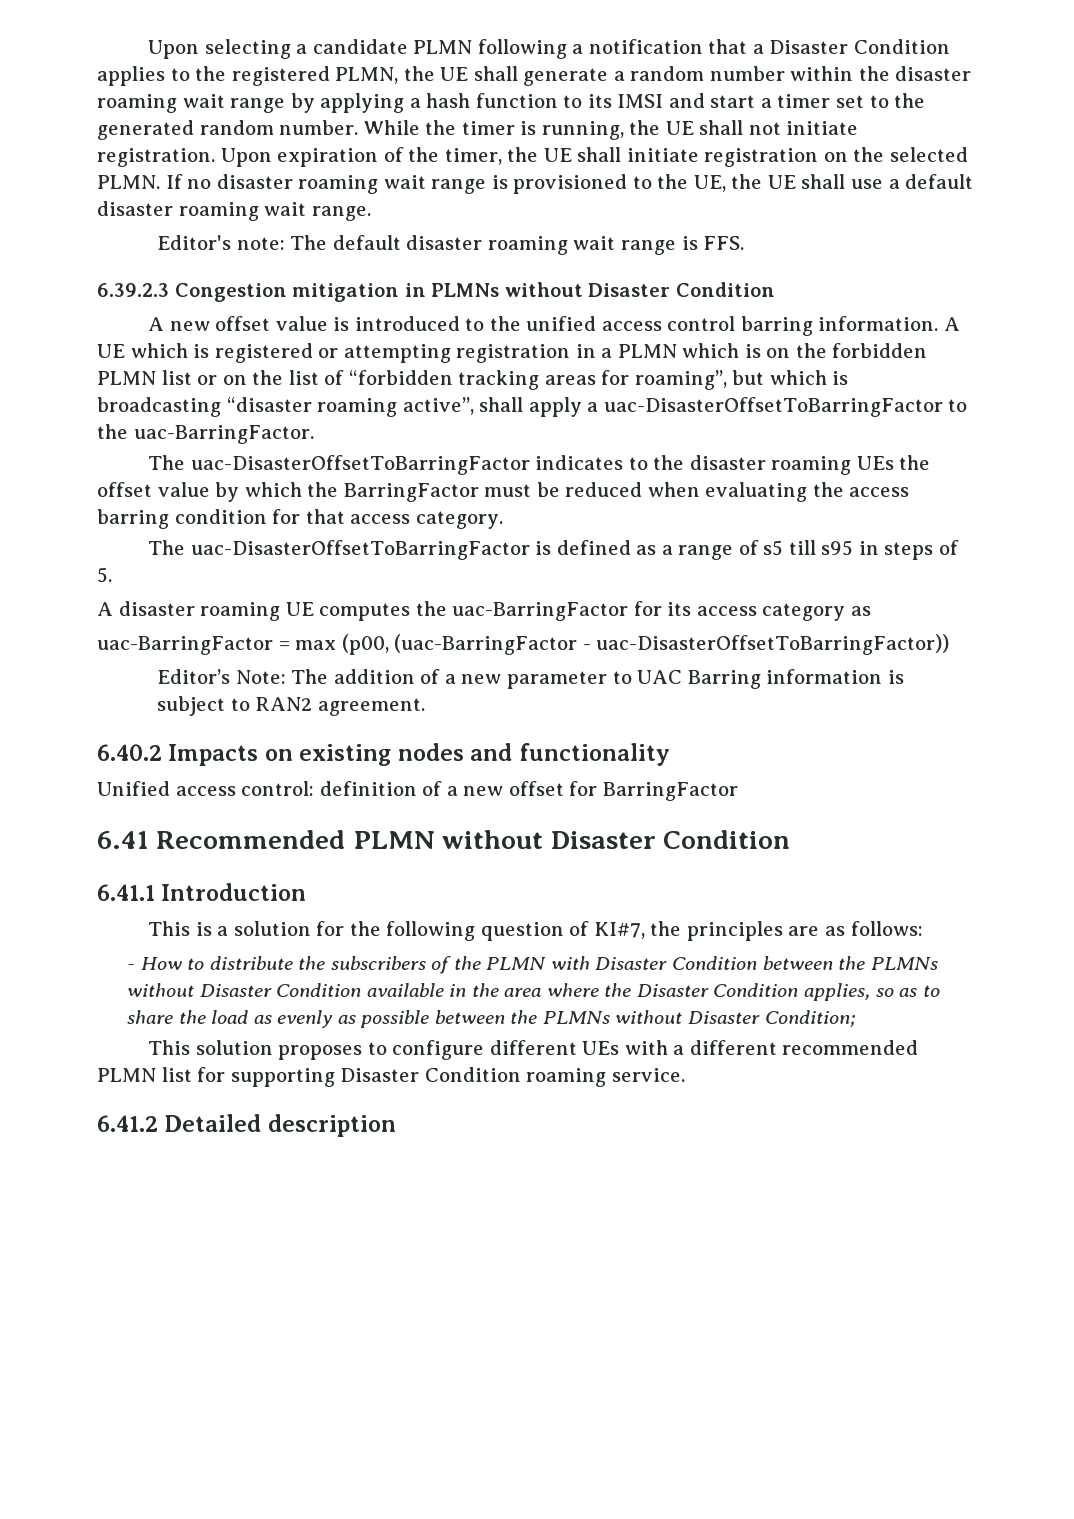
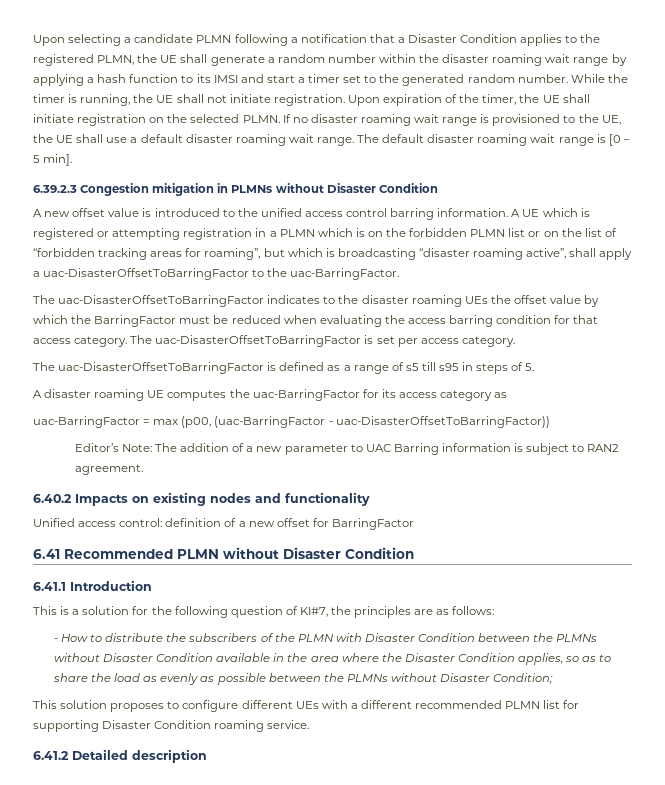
- If no disaster roaming wait range is provisioned to the UE, the UE shall use a default disaster roaming wait range.
- Editor's note: The default disaster roaming wait range is FFS.
+ If no disaster roaming wait range is provisioned to the UE, the UE shall use a default disaster roaming wait range. The default disaster roaming wait range is [0 – 5 min].
+ The uac-DisasterOffsetToBarringFactor is set per access category.

